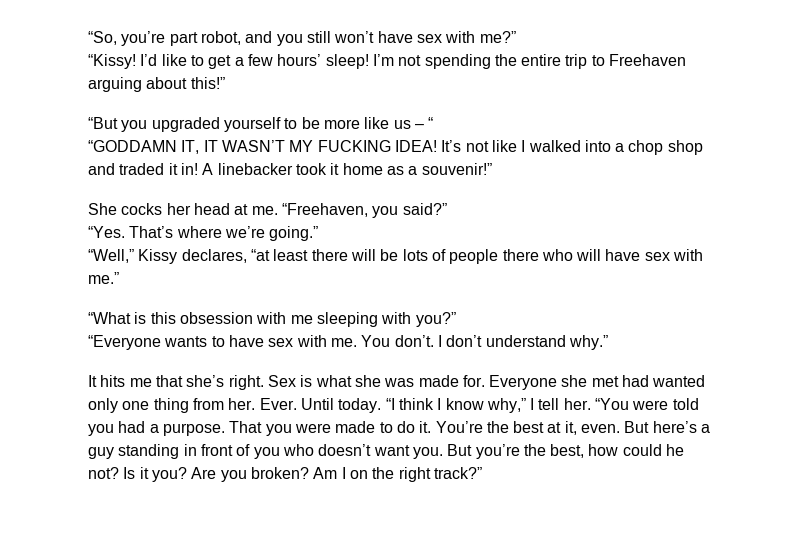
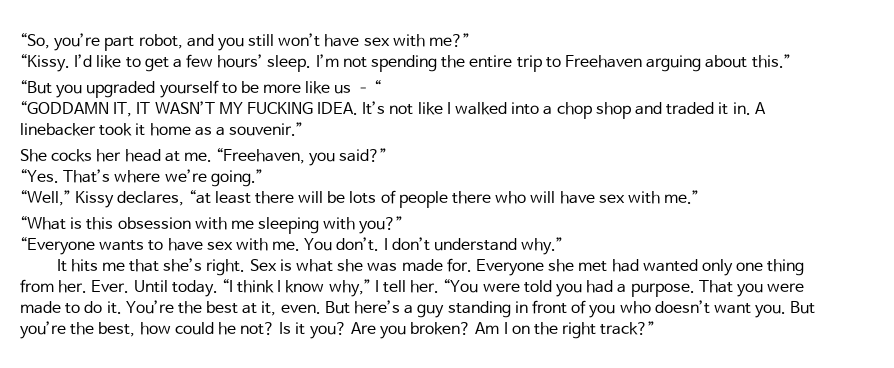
- “Kissy!
+ “Kissy.
- I’d like to get a few hours’ sleep!
+ I’d like to get a few hours’ sleep.
- I’m not spending the entire trip to Freehaven arguing about this!”
+ I’m not spending the entire trip to Freehaven arguing about this.”
- “GODDAMN IT, IT WASN’T MY FUCKING IDEA!
+ “GODDAMN IT, IT WASN’T MY FUCKING IDEA.
- It’s not like I walked into a chop shop and traded it in!
+ It’s not like I walked into a chop shop and traded it in.
- A linebacker took it home as a souvenir!”
+ A linebacker took it home as a souvenir.”

